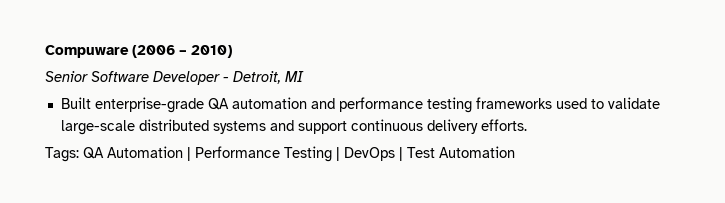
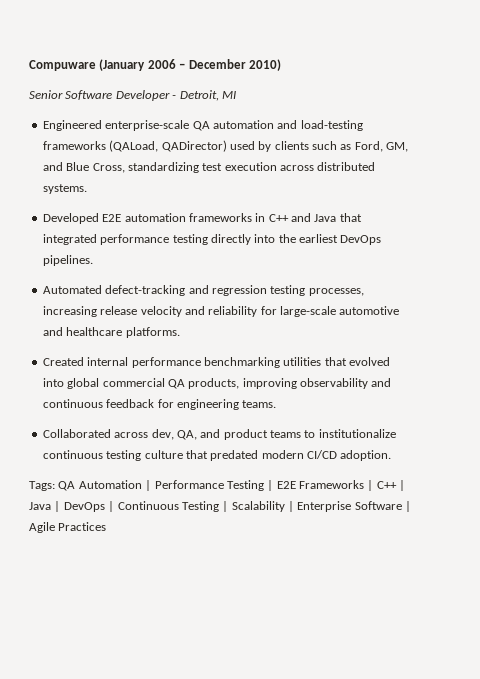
- Compuware (2006 – 2010)
+ Compuware (January 2006 – December 2010)
- Built enterprise-grade QA automation and performance testing frameworks used to validate large-scale distributed systems and support continuous delivery efforts.
+ Engineered enterprise-scale QA automation and load-testing frameworks (QALoad, QADirector) used by clients such as Ford, GM, and Blue Cross, standardizing test execution across distributed systems.
+ Developed E2E automation frameworks in C++ and Java that integrated performance testing directly into the earliest DevOps pipelines.
+ Automated defect-tracking and regression testing processes, increasing release velocity and reliability for large-scale automotive and healthcare platforms.
+ Created internal performance benchmarking utilities that evolved into global commercial QA products, improving observability and continuous feedback for engineering teams.
+ Collaborated across dev, QA, and product teams to institutionalize continuous testing culture that predated modern CI/CD adoption.
- Tags: QA Automation | Performance Testing | DevOps | Test Automation
+ Tags: QA Automation | Performance Testing | E2E Frameworks | C++ | Java | DevOps | Continuous Testing | Scalability | Enterprise Software | Agile Practices

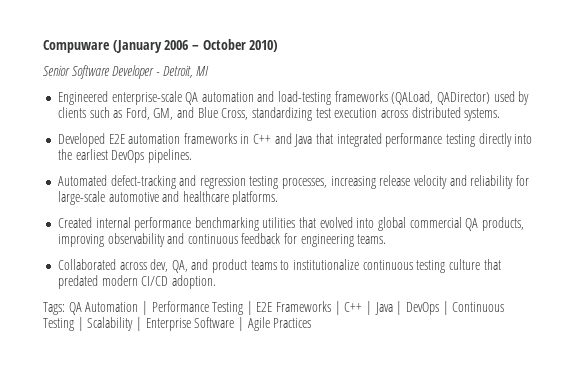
- Compuware (January 2006 – December 2010)
+ Compuware (January 2006 – October 2010)

